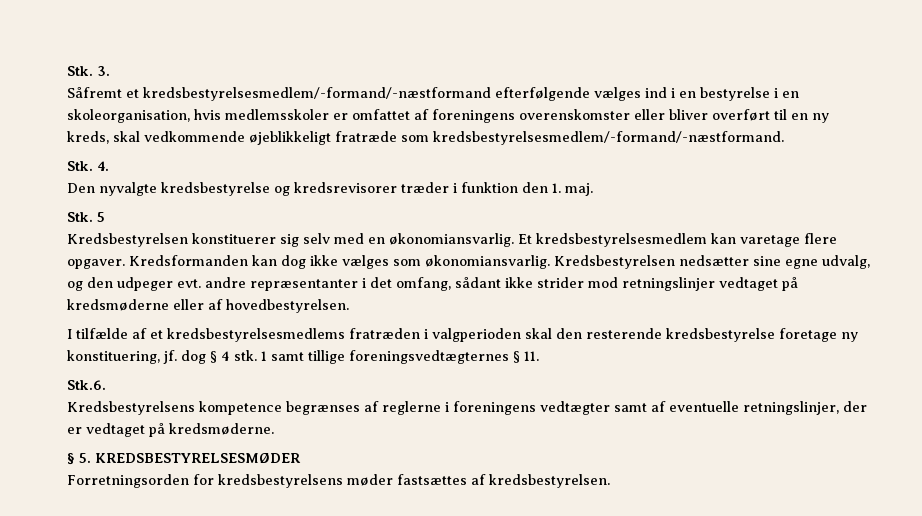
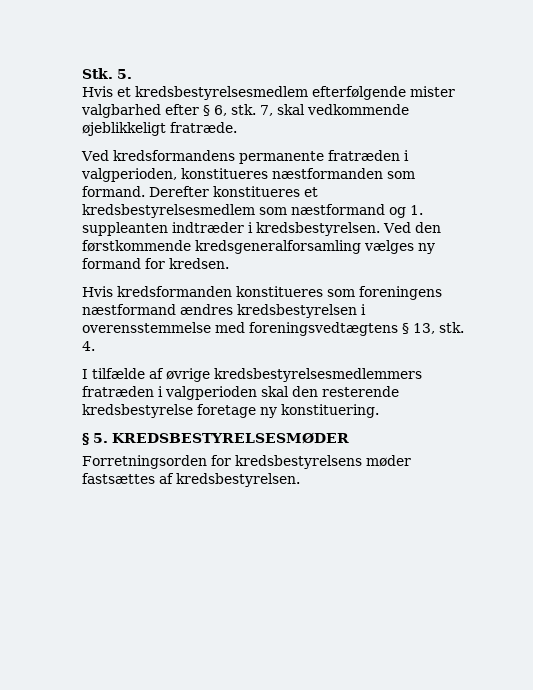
- Stk. 3.
- Såfremt et kredsbestyrelsesmedlem/-formand/-næstformand efterfølgende vælges ind i en bestyrelse i en skoleorganisation, hvis medlemsskoler er omfattet af foreningens overenskomster eller bliver overført til en ny kreds, skal vedkommende øjeblikkeligt fratræde som kredsbestyrelsesmedlem/-formand/-næstformand.
- Stk. 4.
- Den nyvalgte kredsbestyrelse og kredsrevisorer træder i funktion den 1. maj.
- Stk. 5
- Kredsbestyrelsen konstituerer sig selv med en økonomiansvarlig. Et kredsbestyrelsesmedlem kan varetage flere opgaver. Kredsformanden kan dog ikke vælges som økonomiansvarlig. Kredsbestyrelsen nedsætter sine egne udvalg, og den udpeger evt. andre repræsentanter i det omfang, sådant ikke strider mod retningslinjer vedtaget på kredsmøderne eller af hovedbestyrelsen.
+ Stk. 5.
+ Hvis et kredsbestyrelsesmedlem efterfølgende mister valgbarhed efter § 6, stk. 7, skal vedkommende øjeblikkeligt fratræde.
+ Ved kredsformandens permanente fratræden i valgperioden, konstitueres næstformanden som formand. Derefter konstitueres et kredsbestyrelsesmedlem som næstformand og 1. suppleanten indtræder i kredsbestyrelsen. Ved den førstkommende kredsgeneralforsamling vælges ny formand for kredsen.
+ Hvis kredsformanden konstitueres som foreningens næstformand ændres kredsbestyrelsen i overensstemmelse med foreningsvedtægtens § 13, stk. 4.
- I tilfælde af et kredsbestyrelsesmedlems fratræden i valgperioden skal den resterende kredsbestyrelse foretage ny konstituering, jf. dog § 4 stk. 1 samt tillige foreningsvedtægternes § 11.
- Stk.6.
- Kredsbestyrelsens kompetence begrænses af reglerne i foreningens vedtægter samt af eventuelle retningslinjer, der er vedtaget på kredsmøderne.
+ I tilfælde af øvrige kredsbestyrelsesmedlemmers fratræden i valgperioden skal den resterende kredsbestyrelse foretage ny konstituering.

